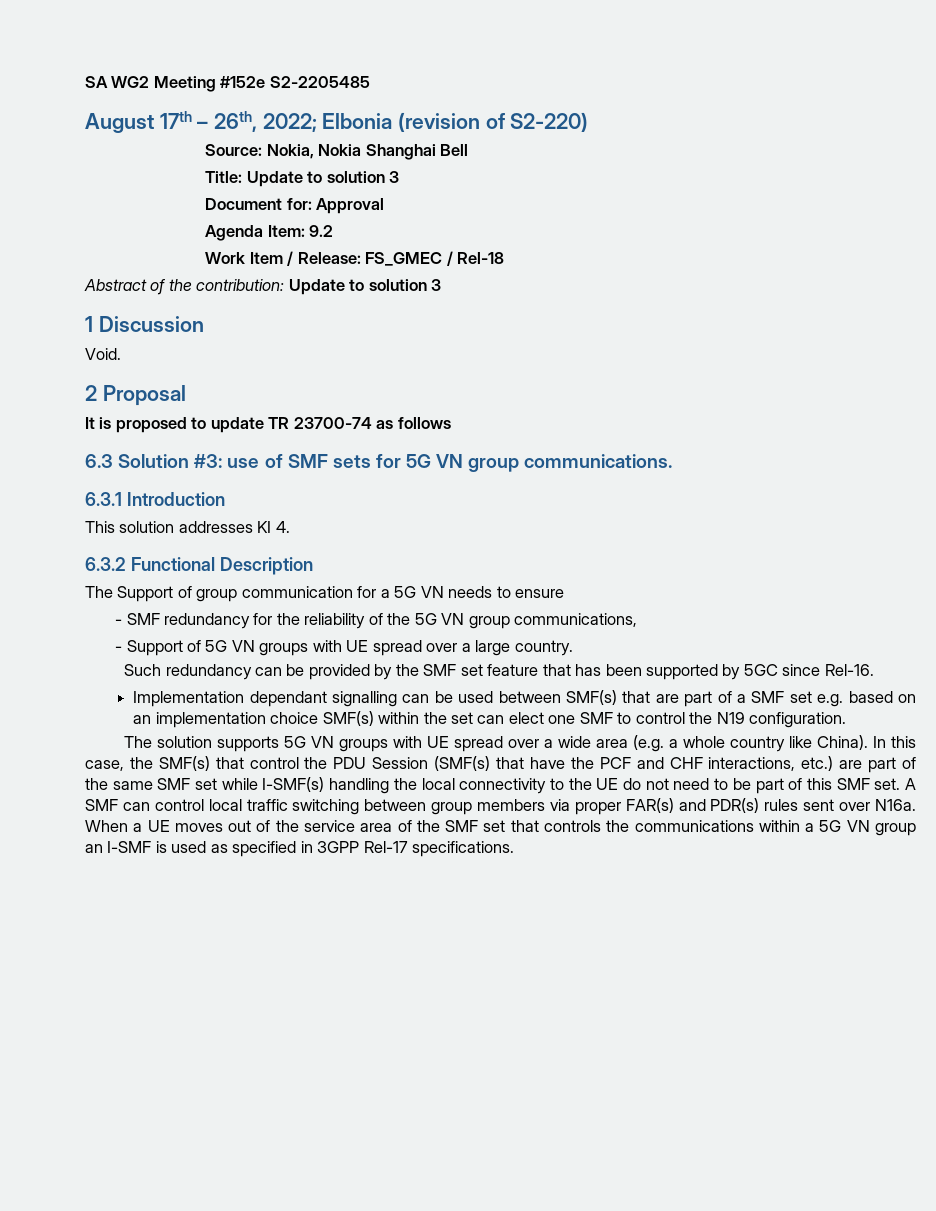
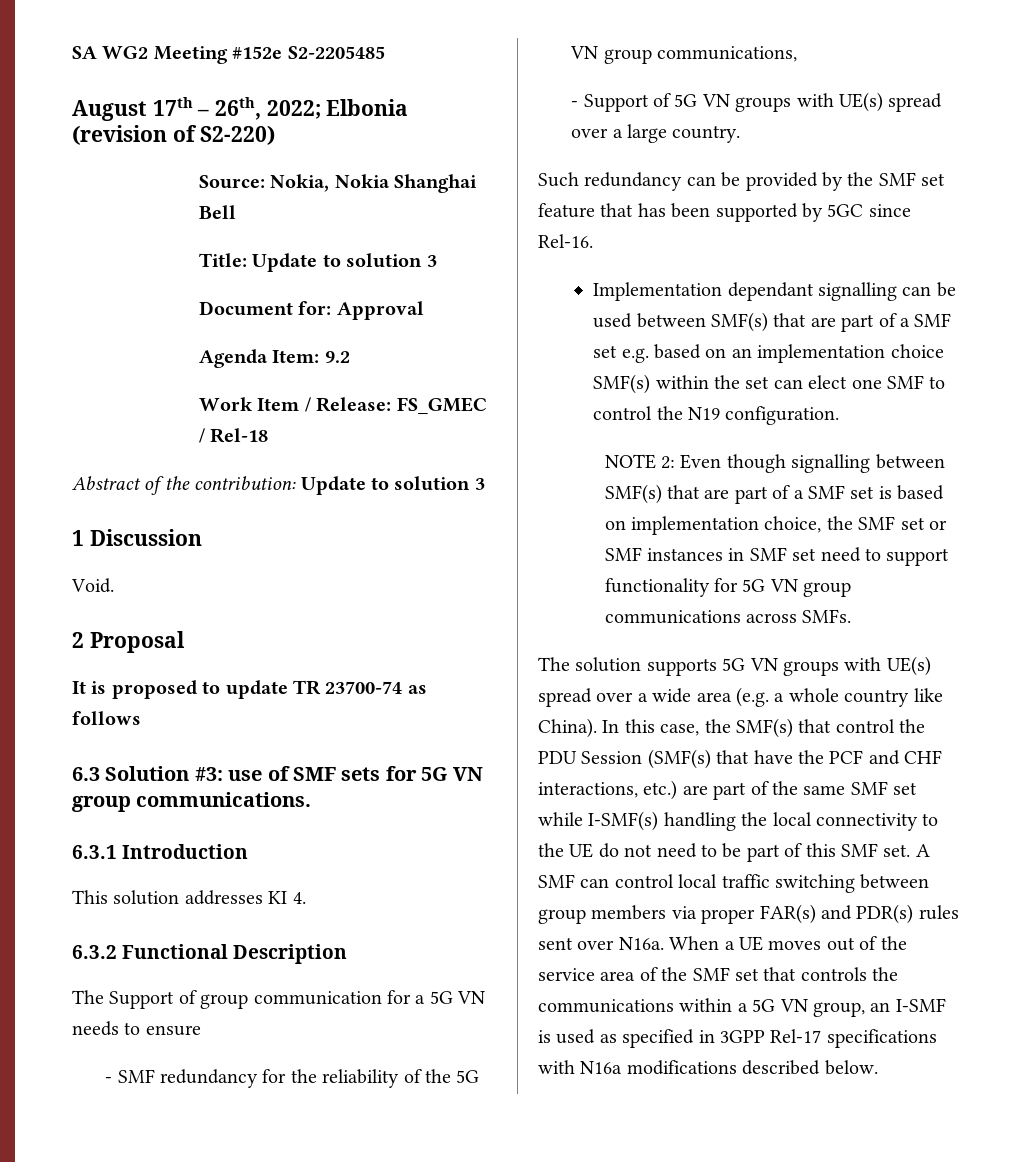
- - Support of 5G VN groups with UE spread over a large country.
+ - Support of 5G VN groups with UE(s) spread over a large country.
+ NOTE 2: Even though signalling between SMF(s) that are part of a SMF set is based on implementation choice, the SMF set or SMF instances in SMF set need to support functionality for 5G VN group communications across SMFs.
- The solution supports 5G VN groups with UE spread over a wide area (e.g. a whole country like China).
+ The solution supports 5G VN groups with UE(s) spread over a wide area (e.g. a whole country like China).
- When a UE moves out of the service area of the SMF set that controls the communications within a 5G VN group an I-SMF is used as specified in 3GPP Rel-17 specifications.
+ When a UE moves out of the service area of the SMF set that controls the communications within a 5G VN group, an I-SMF is used as specified in 3GPP Rel-17 specifications with N16a modifications described below.

